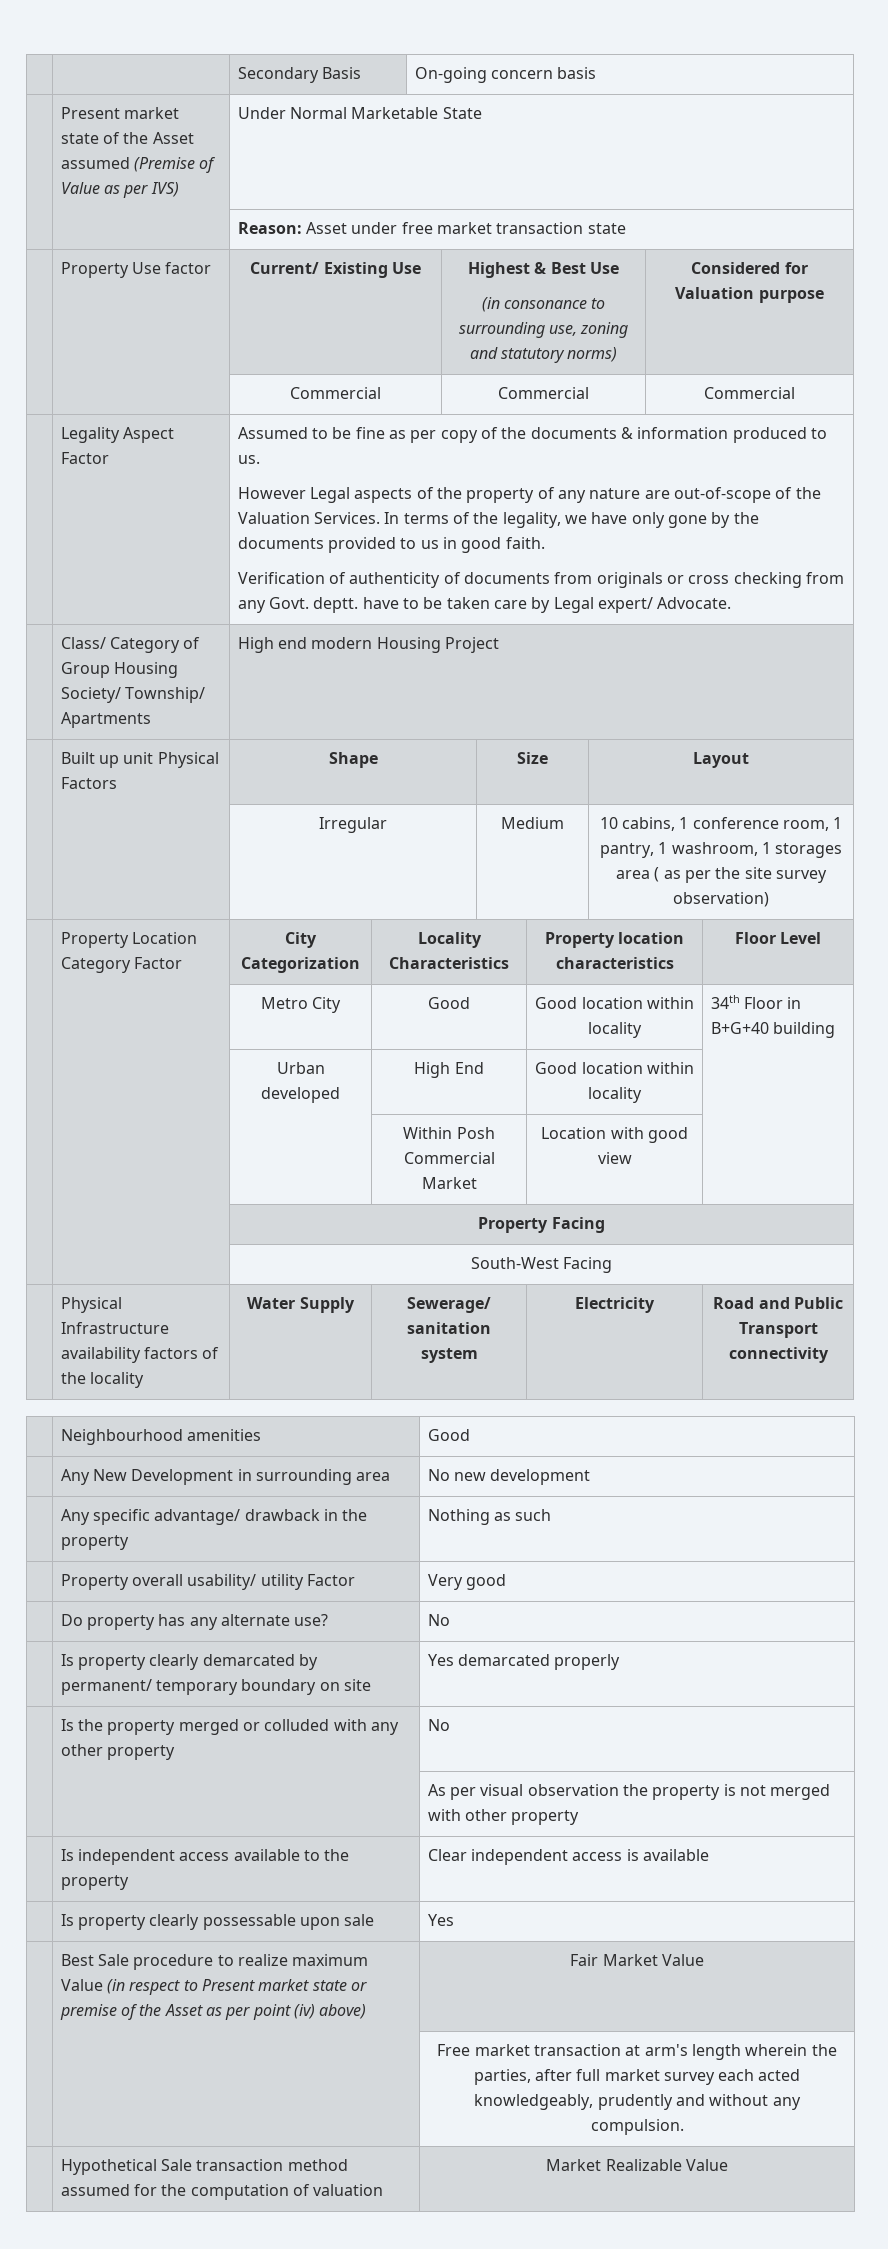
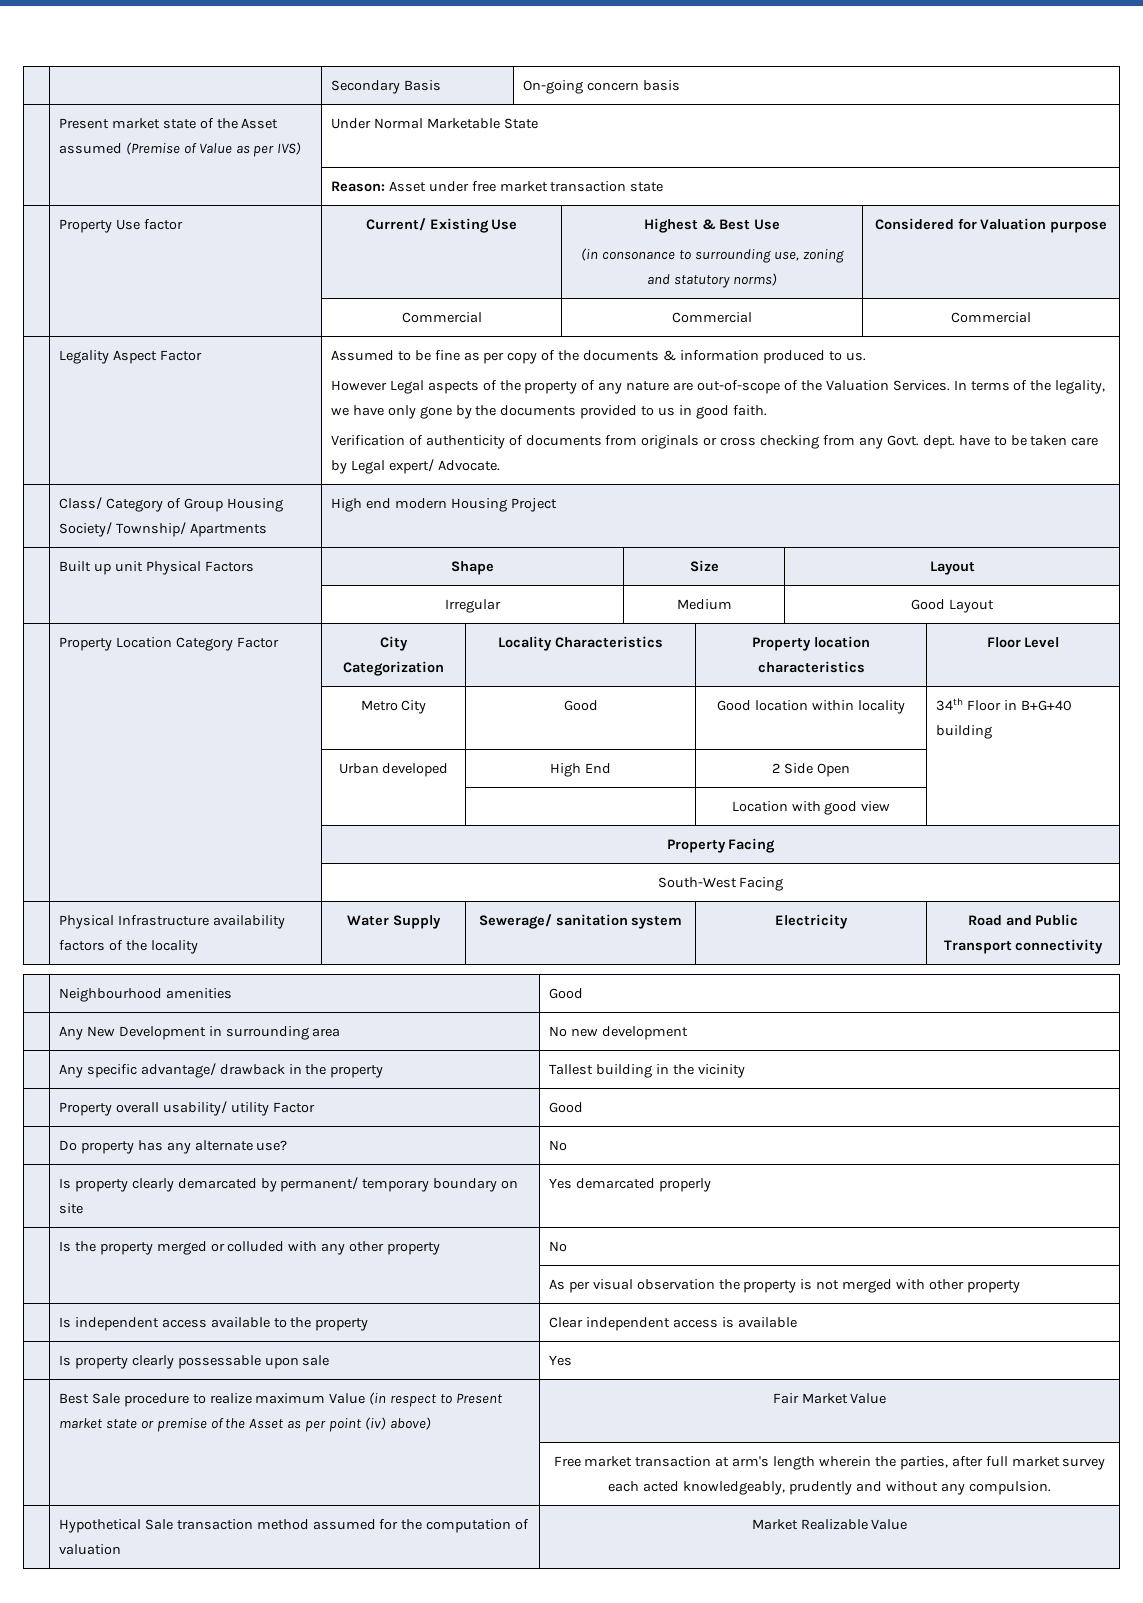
- Verification of authenticity of documents from originals or cross checking from any Govt. deptt. have to be taken care by Legal expert/ Advocate.
+ Verification of authenticity of documents from originals or cross checking from any Govt. dept. have to be taken care by Legal expert/ Advocate.
- | | Irregular | Medium | 10 cabins, 1 conference room, 1 pantry, 1 washroom, 1 storages area ( as per the site survey observation)
+ | | Irregular | Medium | Good Layout
- | | Urban developed | High End | Good location within locality |
- | | | Within Posh Commercial Market | Location with good view |
+ | | Urban developed | High End | 2 Side Open |
+ | | | | Location with good view |
- | Any specific advantage/ drawback in the property | Nothing as such
+ | Any specific advantage/ drawback in the property | Tallest building in the vicinity
- | Property overall usability/ utility Factor | Very good
+ | Property overall usability/ utility Factor | Good

